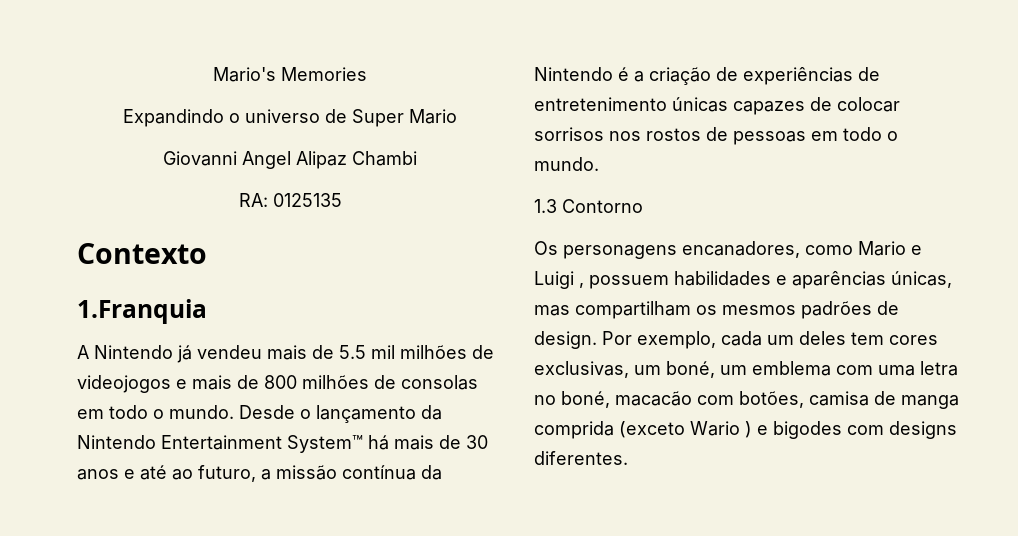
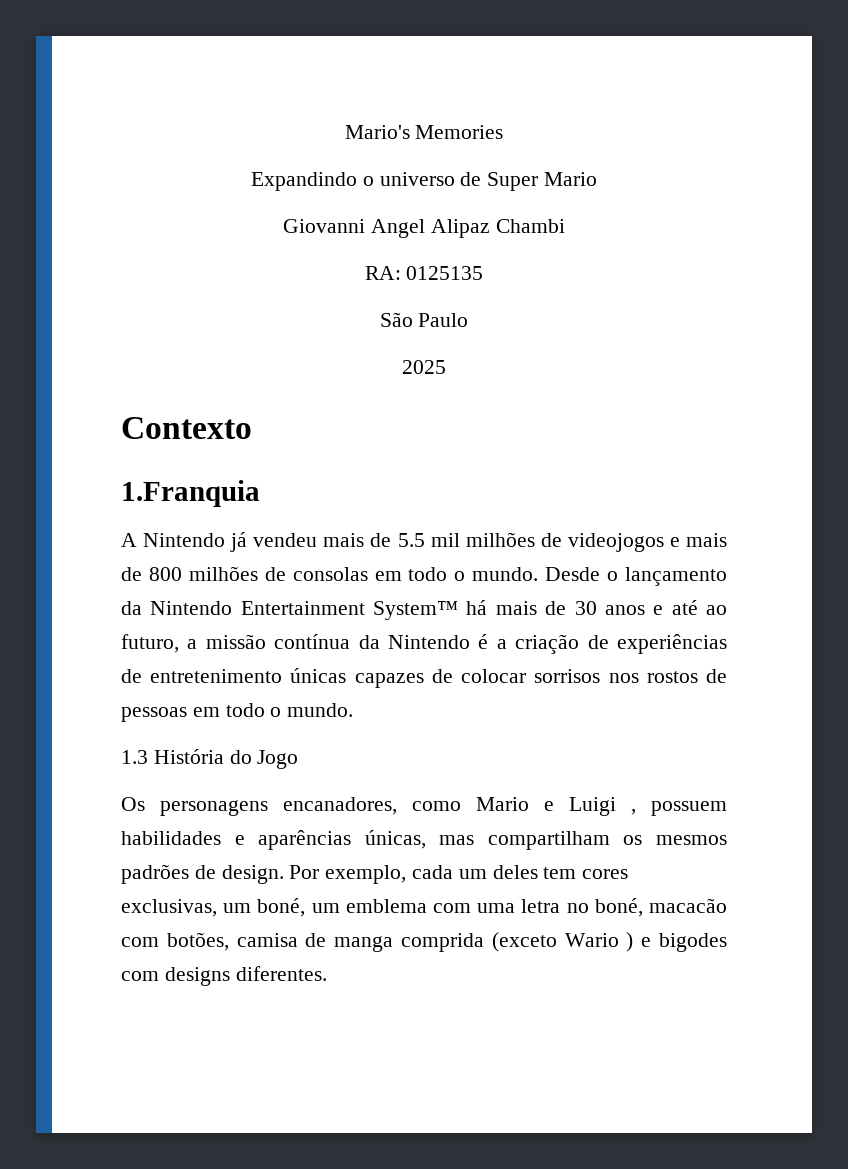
+ São Paulo
+ 2025
- 1.3 Contorno
+ 1.3 História do Jogo

